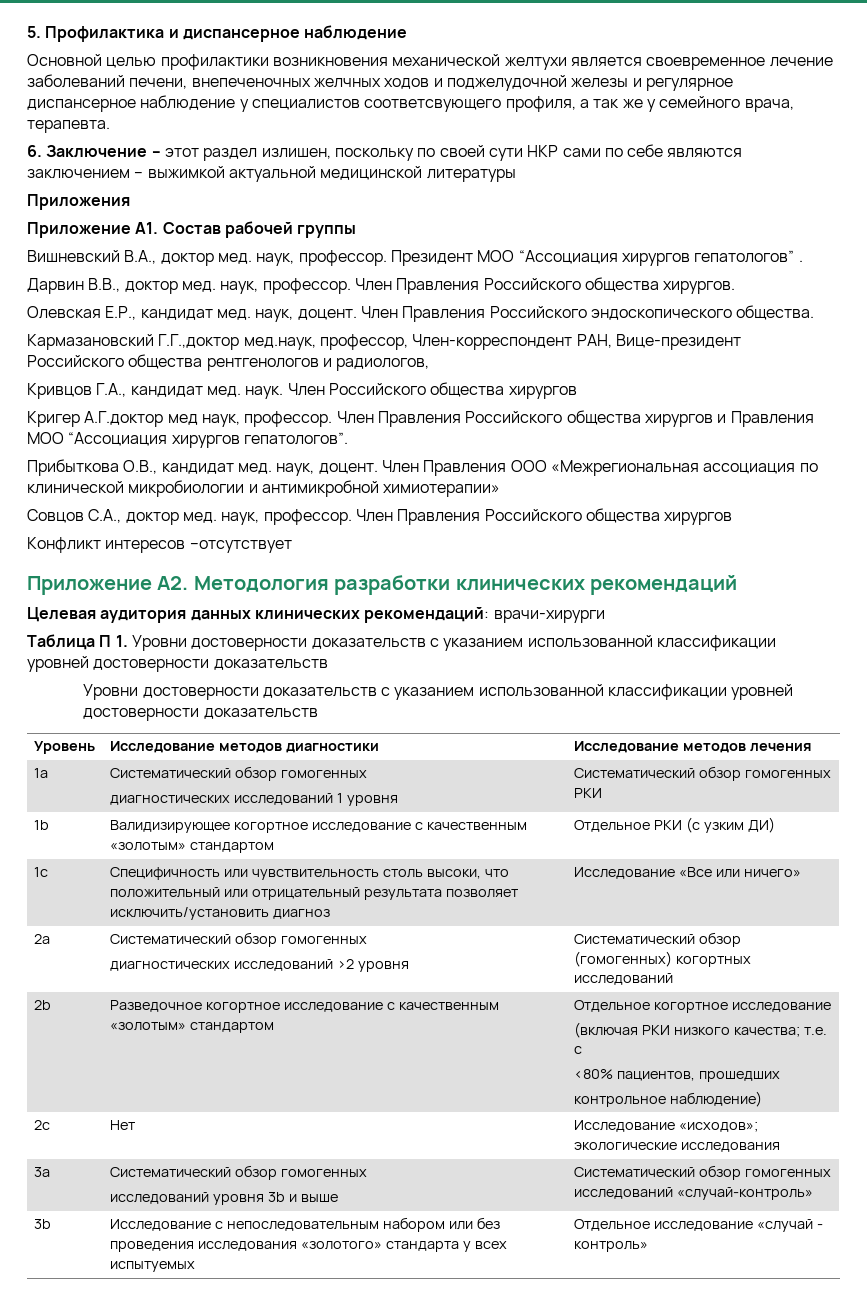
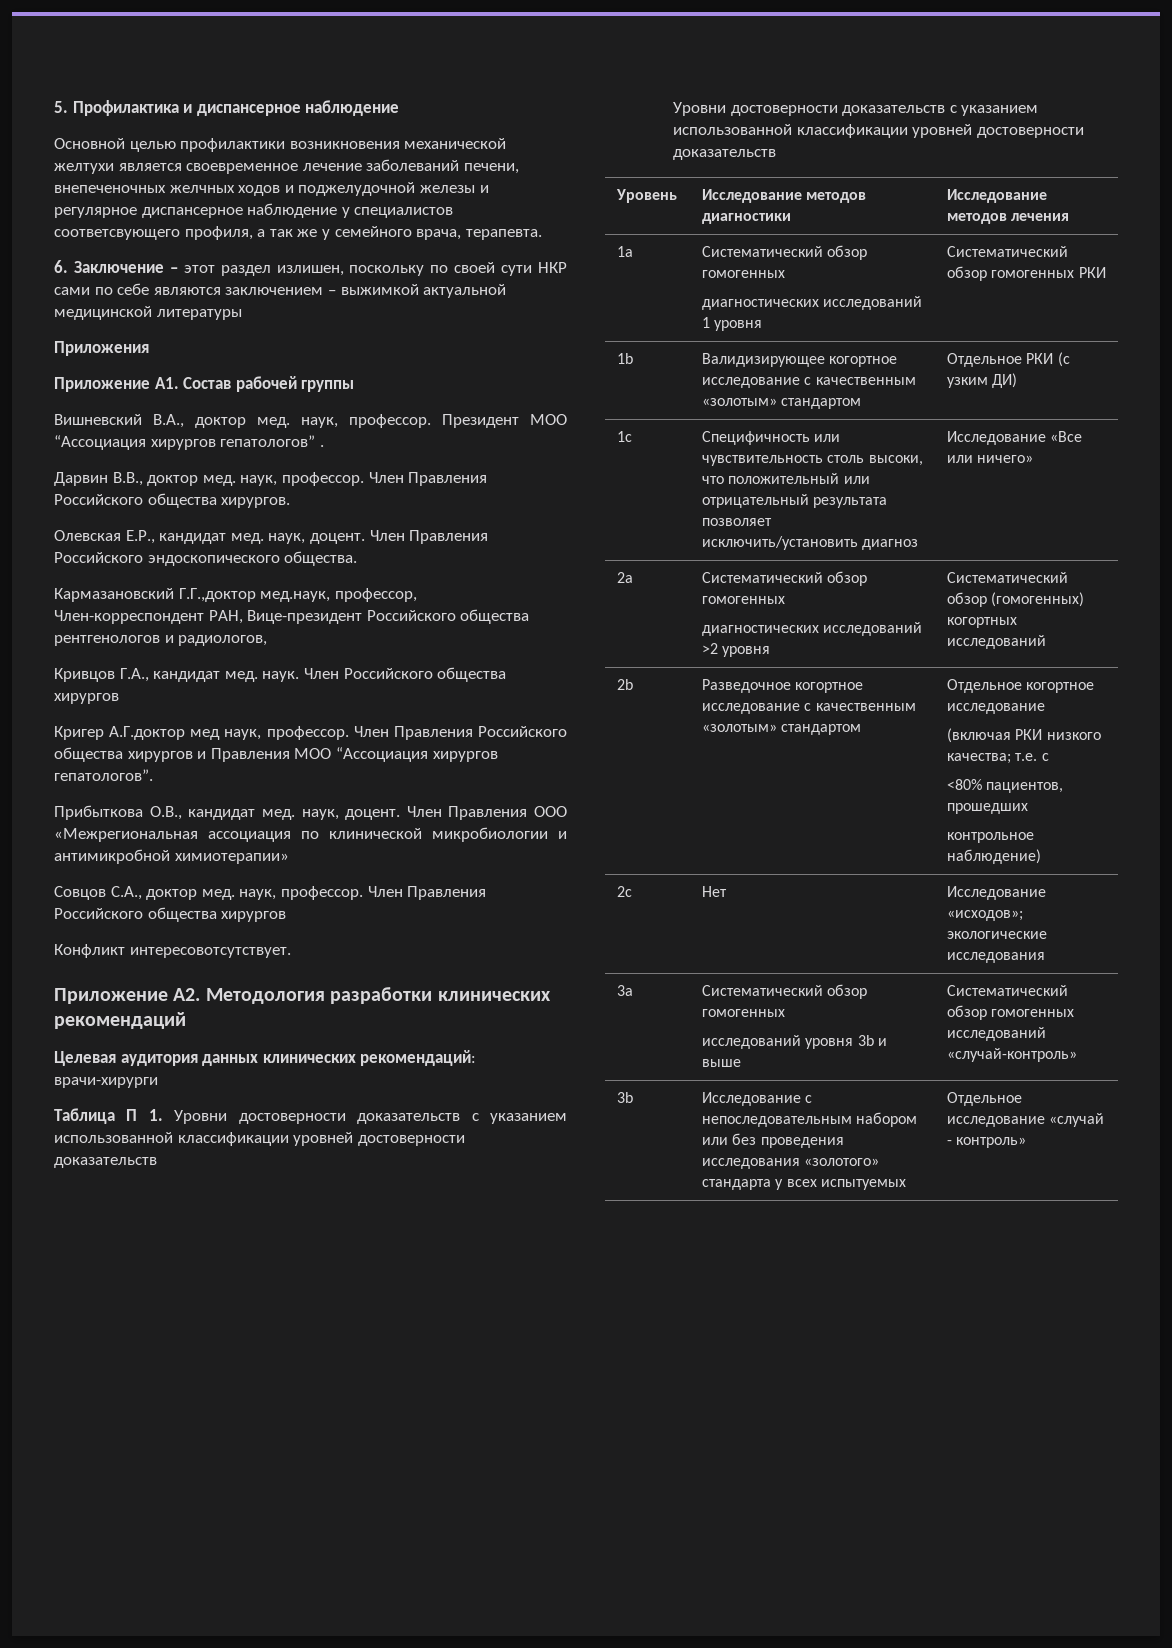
- Конфликт интересов –отсутствует
+ Конфликт интересовотсутствует.

